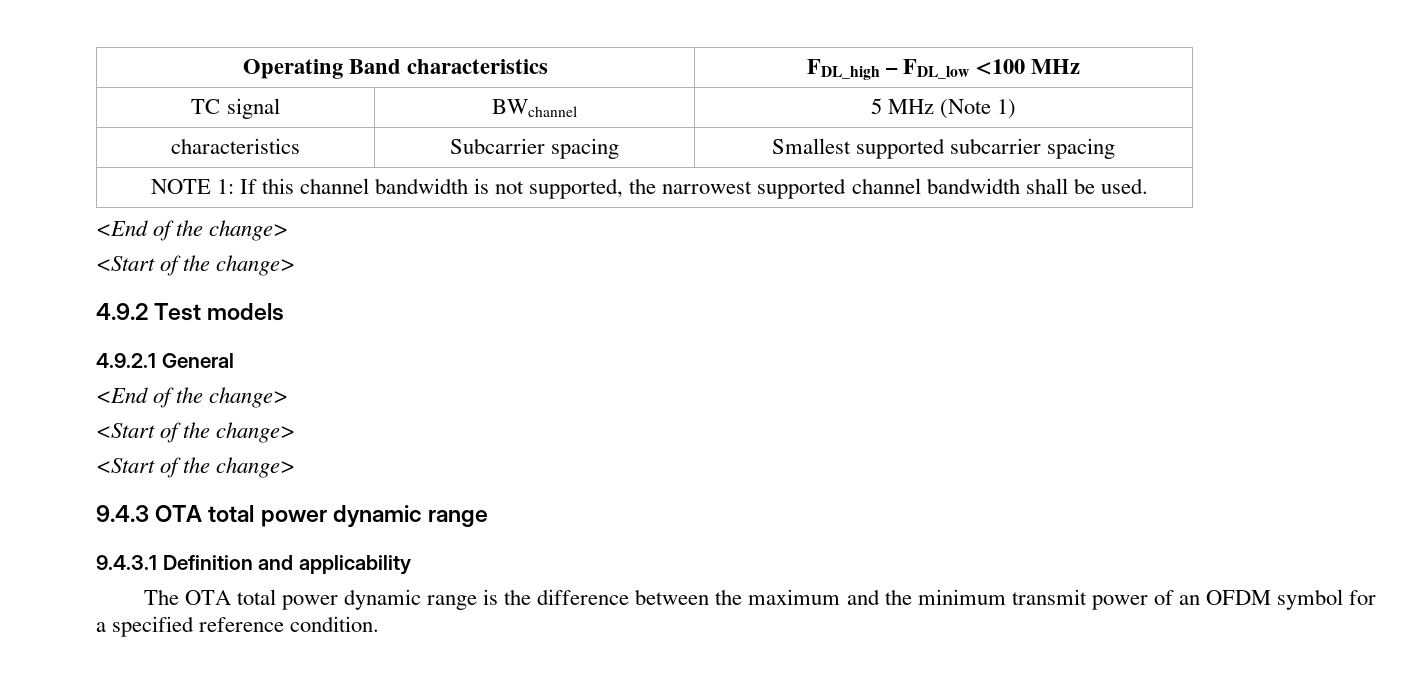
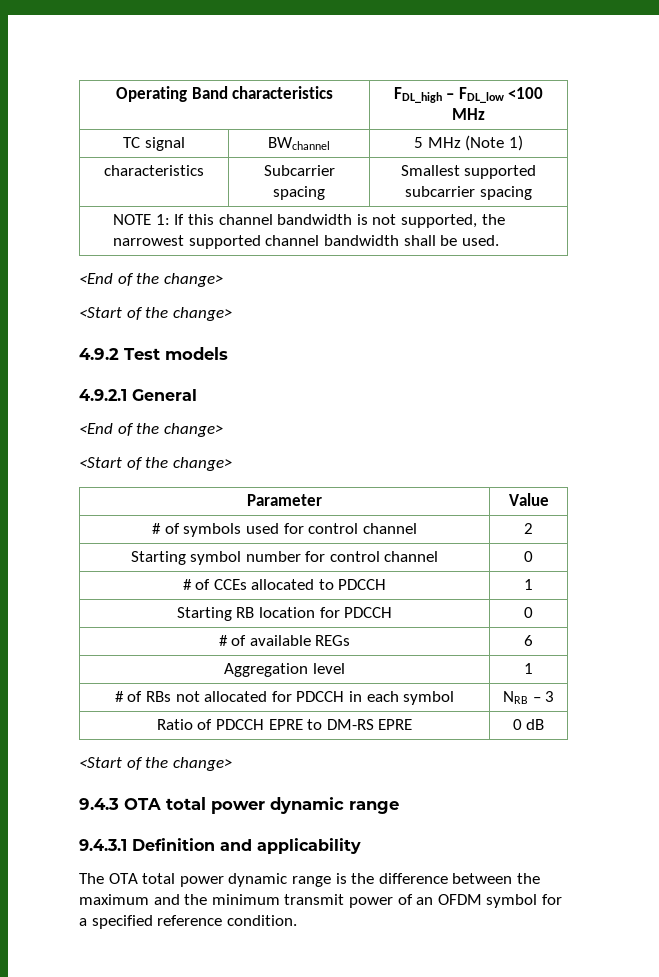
+ Parameter | Value
+ # of symbols used for control channel | 2
+ Starting symbol number for control channel | 0
+ # of CCEs allocated to PDCCH | 1
+ Starting RB location for PDCCH | 0
+ # of available REGs | 6
+ Aggregation level | 1
+ # of RBs not allocated for PDCCH in each symbol | NRB – 3
+ Ratio of PDCCH EPRE to DM-RS EPRE | 0 dB

